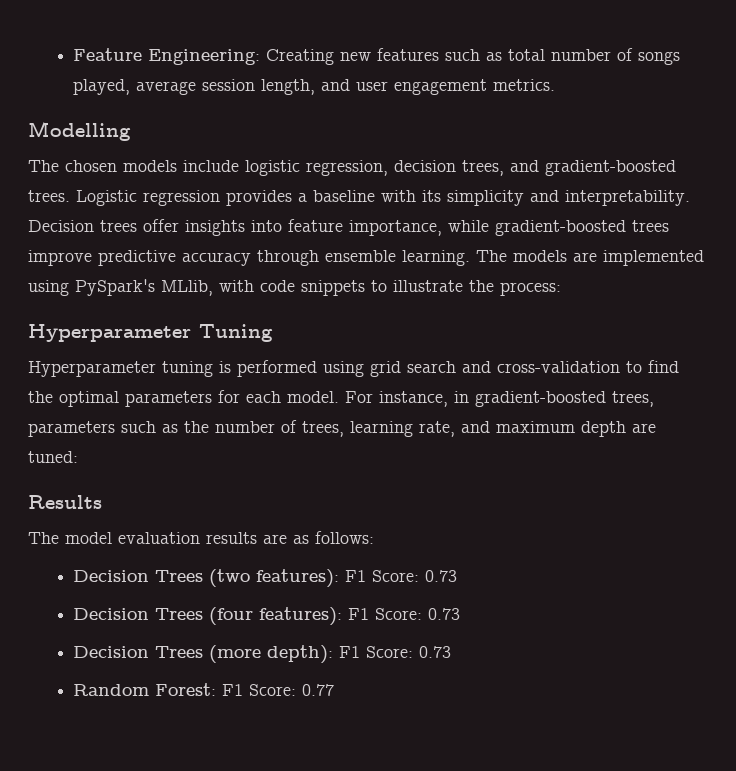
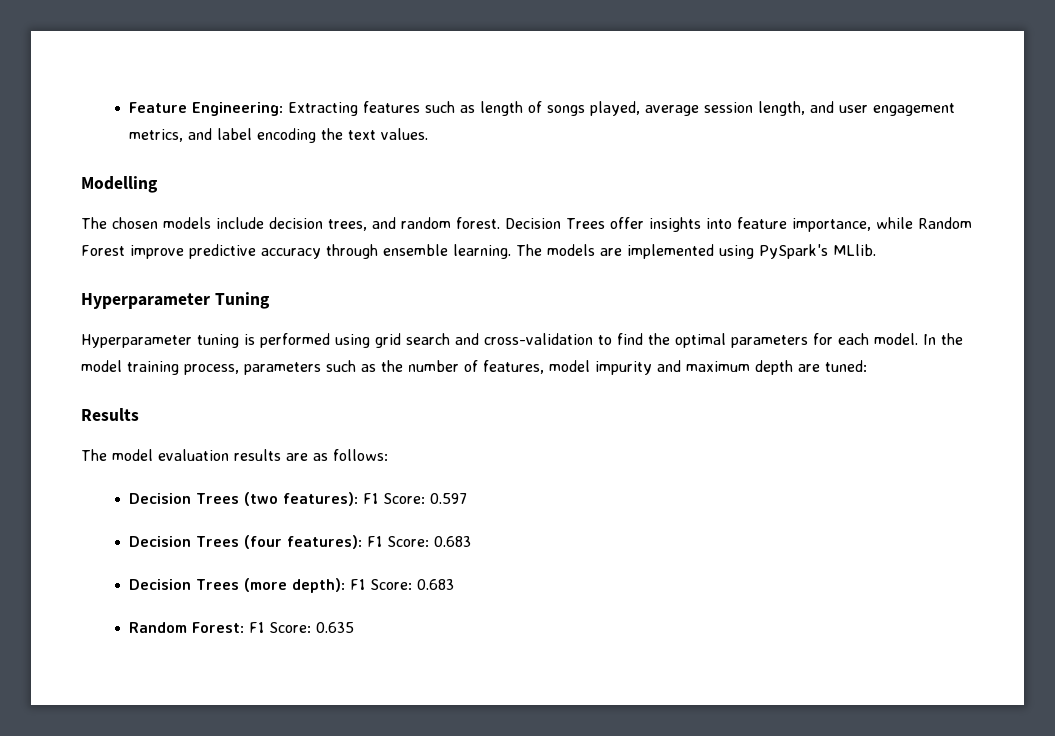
- Feature Engineering: Creating new features such as total number of songs played, average session length, and user engagement metrics.
+ Feature Engineering: Extracting features such as length of songs played, average session length, and user engagement metrics, and label encoding the text values.
- The chosen models include logistic regression, decision trees, and gradient-boosted trees. Logistic regression provides a baseline with its simplicity and interpretability. Decision trees offer insights into feature importance, while gradient-boosted trees improve predictive accuracy through ensemble learning.
+ The chosen models include decision trees, and random forest. Decision Trees offer insights into feature importance, while Random Forest improve predictive accuracy through ensemble learning.
- The models are implemented using PySpark's MLlib, with code snippets to illustrate the process:
+ The models are implemented using PySpark's MLlib.
- For instance, in gradient-boosted trees, parameters such as the number of trees, learning rate, and maximum depth are tuned:
+ In the model training process, parameters such as the number of features, model impurity and maximum depth are tuned:
- Decision Trees (two features): F1 Score: 0.73
+ Decision Trees (two features): F1 Score: 0.597
- Decision Trees (four features): F1 Score: 0.73
+ Decision Trees (four features): F1 Score: 0.683
- Decision Trees (more depth): F1 Score: 0.73
+ Decision Trees (more depth): F1 Score: 0.683
- Random Forest: F1 Score: 0.77
+ Random Forest: F1 Score: 0.635

